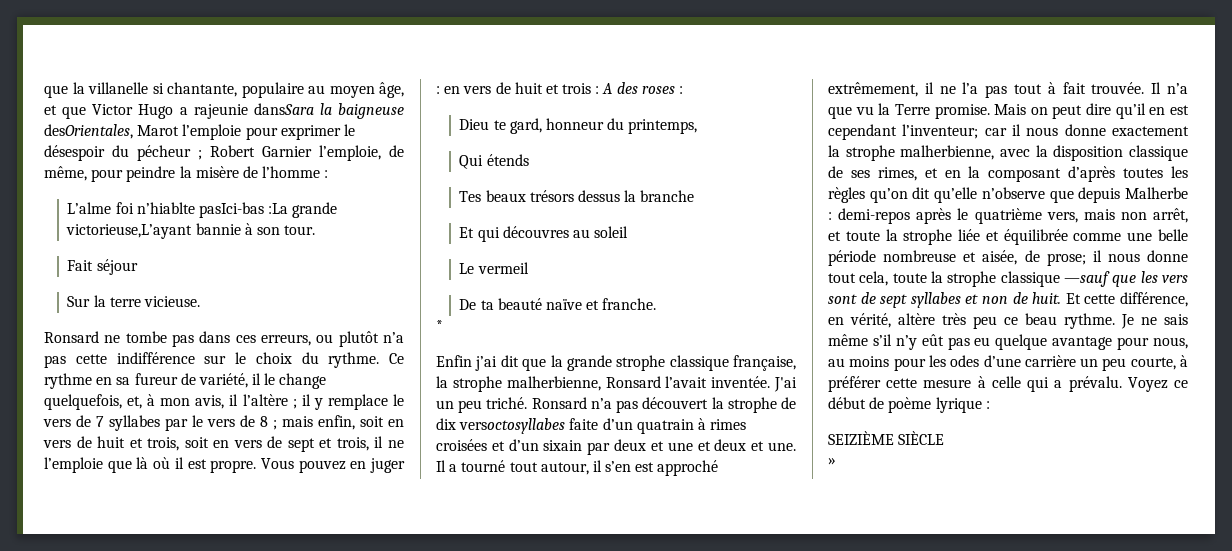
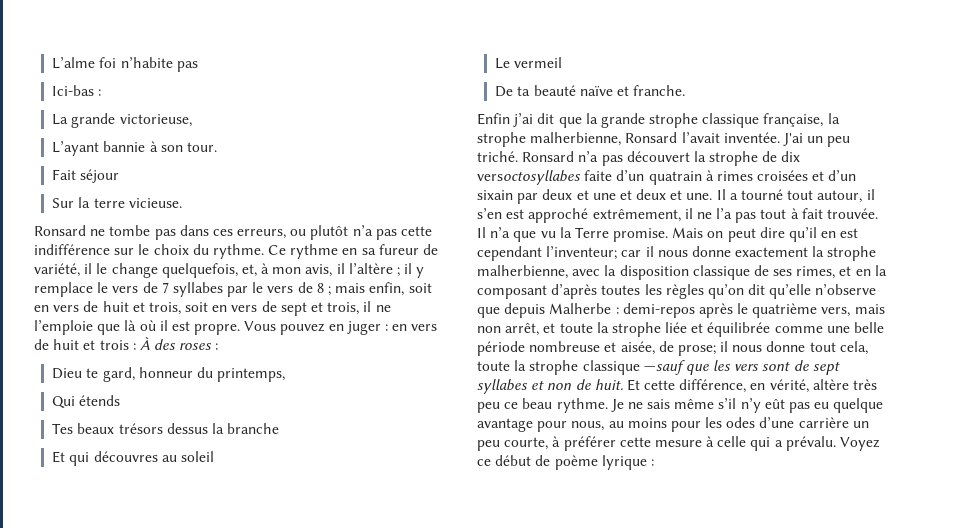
- que la villanelle si chantante, populaire au moyen âge, et que Victor Hugo a rajeunie dansSara la baigneuse desOrientales, Marot l’emploie pour exprimer le désespoir du pécheur ; Robert Garnier l’emploie, de même, pour peindre la misère de l’homme :
- L’alme foi n’hiablte pasIci-bas :La grande victorieuse,L’ayant bannie à son tour.
+ L’alme foi n’habite pas
+ Ici-bas :
+ La grande victorieuse,
+ L’ayant bannie à son tour.
- Vous pouvez en juger : en vers de huit et trois : A des roses :
+ Vous pouvez en juger : en vers de huit et trois : À des roses :
- *
- SEIZIÈME SIÈCLE
- »

